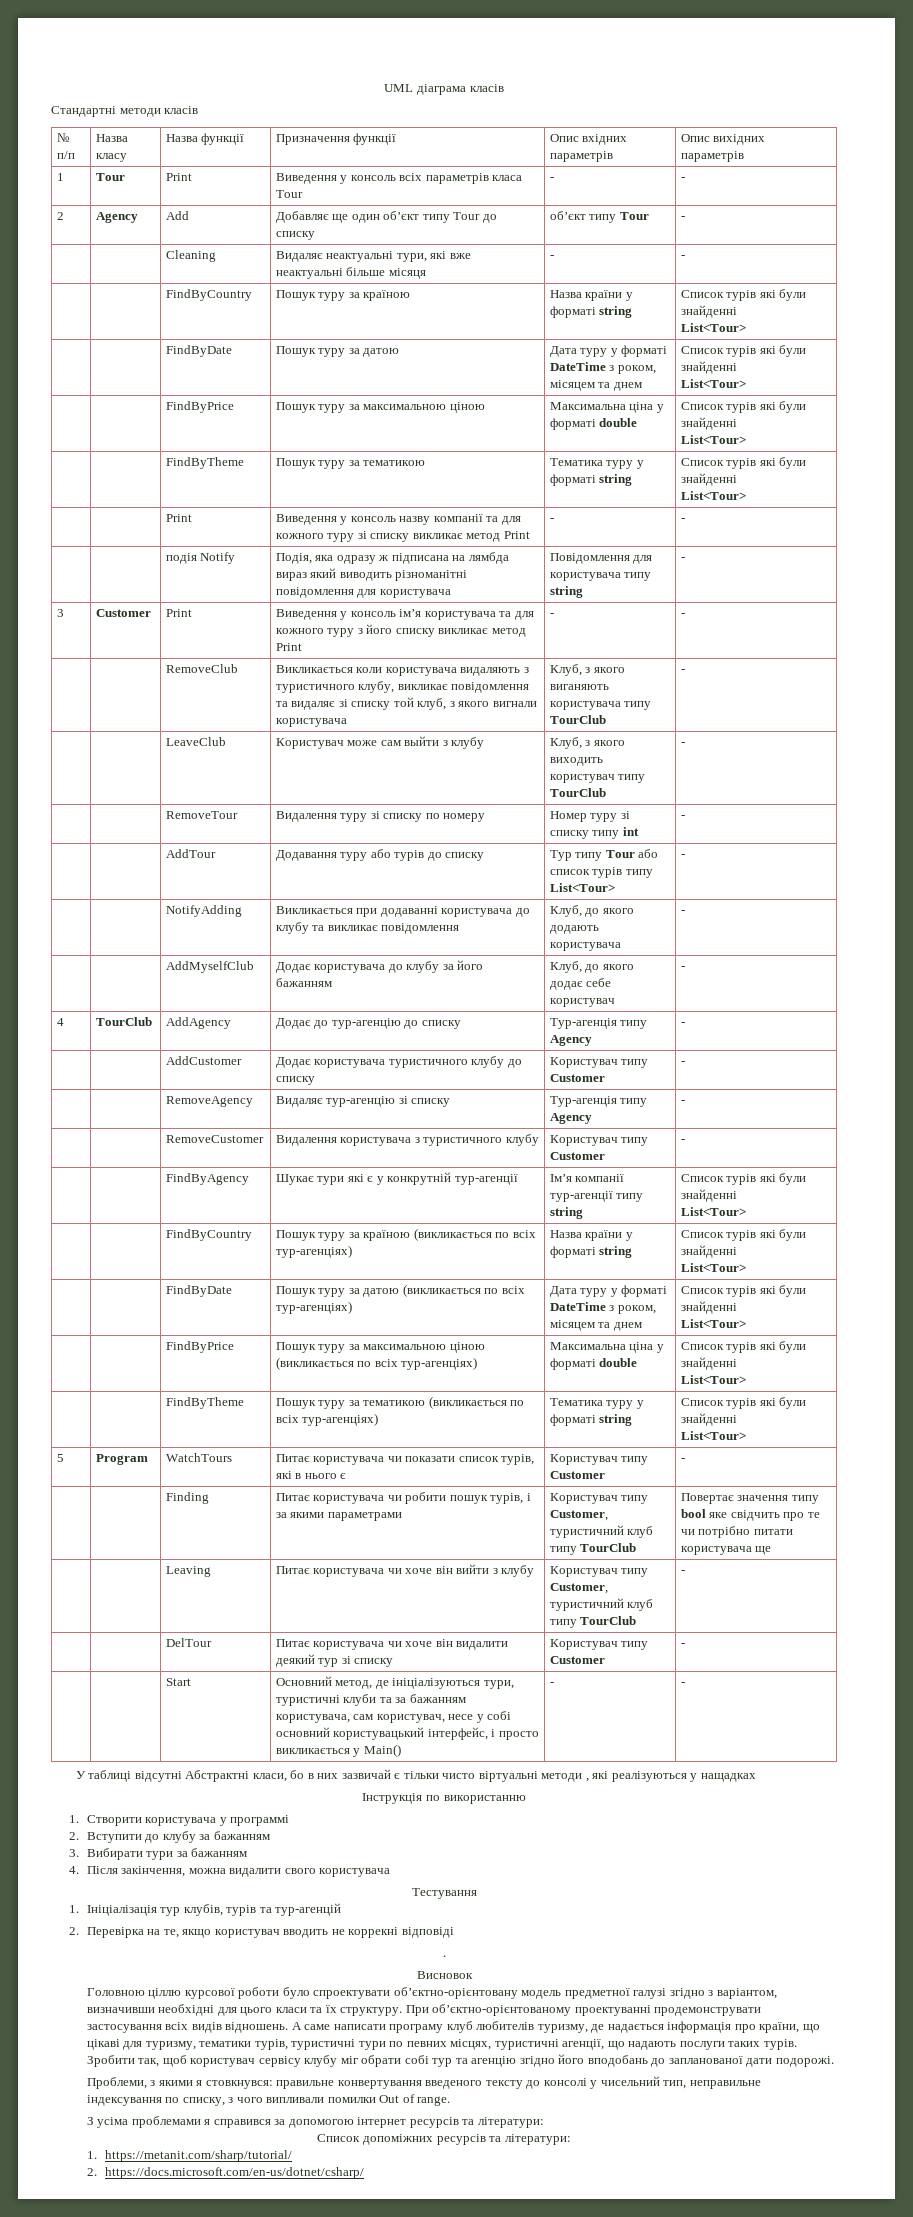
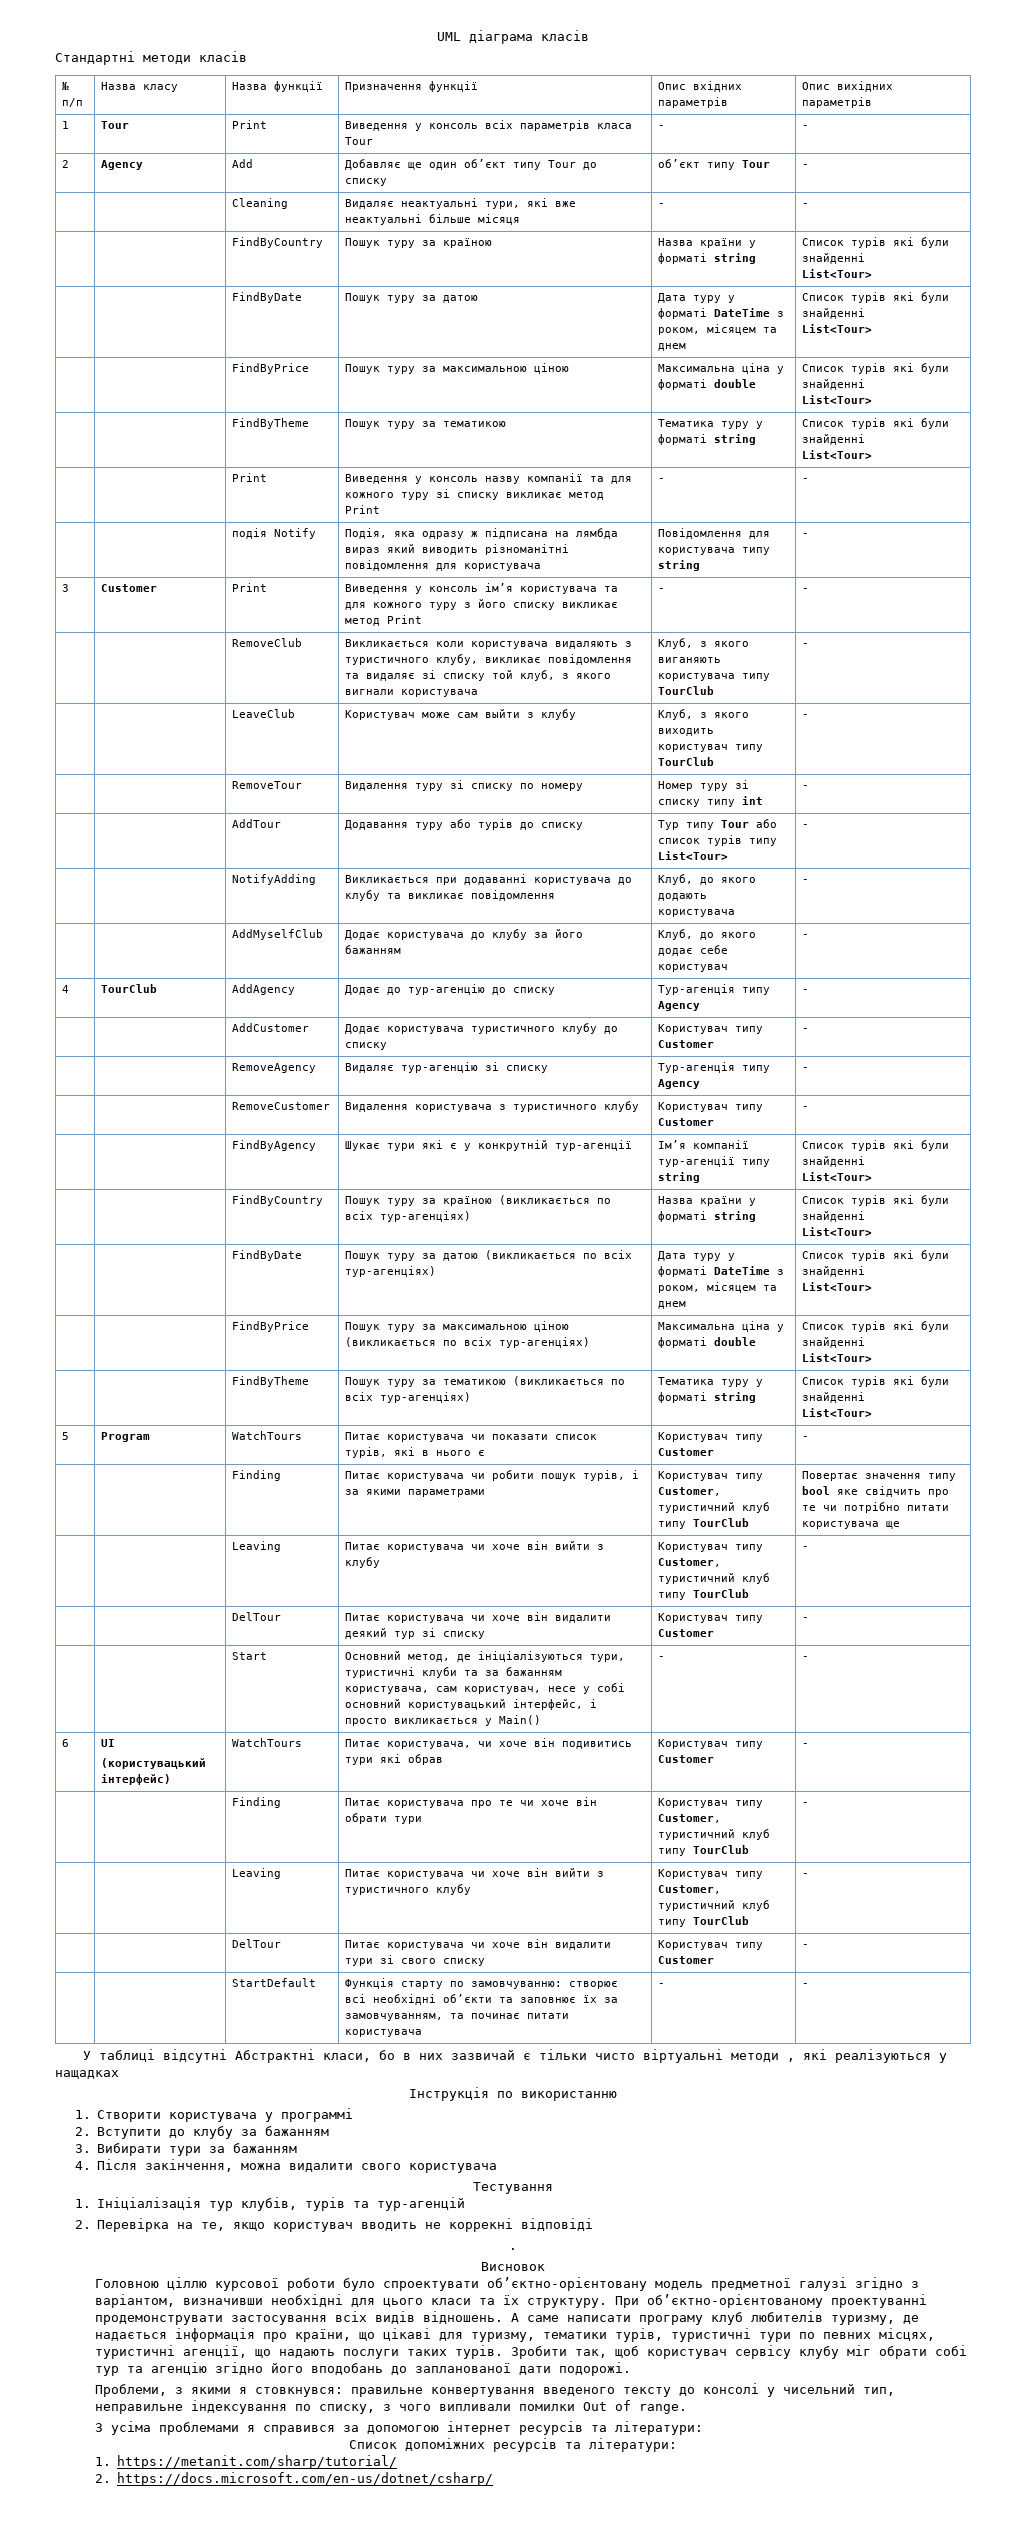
+ 6 | UI
+ (користувацький iнтерфейс) | WatchTours | Питає користувача, чи хоче вiн подивитись тури якi обрав | Користувач типу Customer | -
+ | | Finding | Питає користувача про те чи хоче вiн обрати тури | Користувач типу Customer, туристичний клуб типу TourClub | -
+ | | Leaving | Питає користувача чи хоче вiн вийти з туристичного клубу | Користувач типу Customer, туристичний клуб типу TourClub | -
+ | | DelTour | Питає користувача чи хоче вiн видалити тури зi свого списку | Користувач типу Customer | -
+ | | StartDefault | Функцiя старту по замовчуванню: створює всi необхiднi об’єкти та заповнює їх за замовчуванням, та починає питати користувача | - | -

